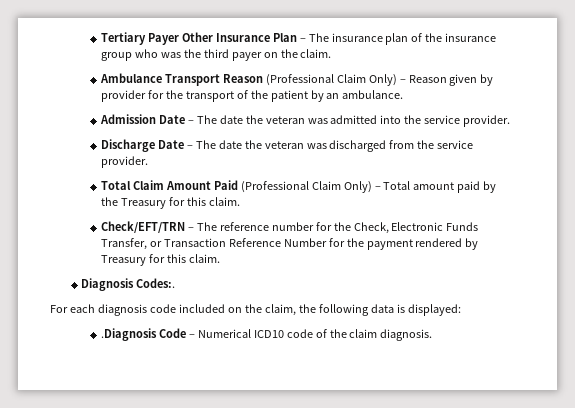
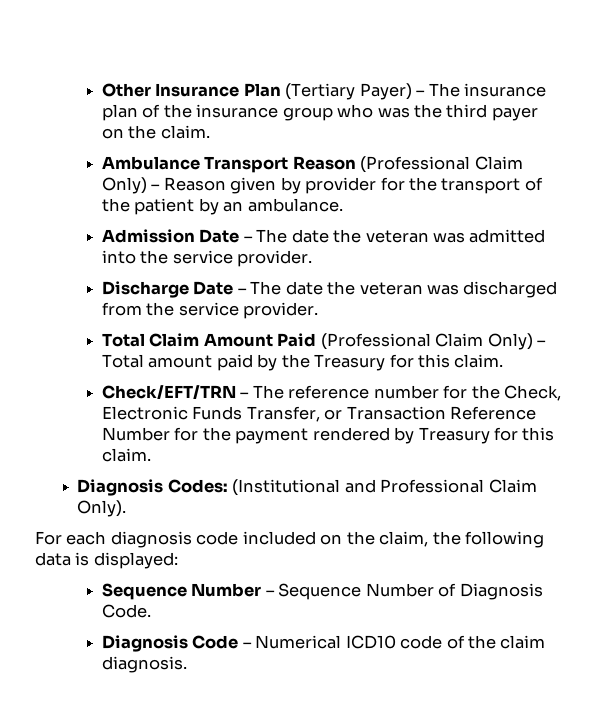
- Tertiary Payer Other Insurance Plan – The insurance plan of the insurance group who was the third payer on the claim.
+ Other Insurance Plan (Tertiary Payer) – The insurance plan of the insurance group who was the third payer on the claim.
- Diagnosis Codes:.
+ Diagnosis Codes: (Institutional and Professional Claim Only).
- .Diagnosis Code – Numerical ICD10 code of the claim diagnosis.
+ Sequence Number – Sequence Number of Diagnosis Code.
+ Diagnosis Code – Numerical ICD10 code of the claim diagnosis.

